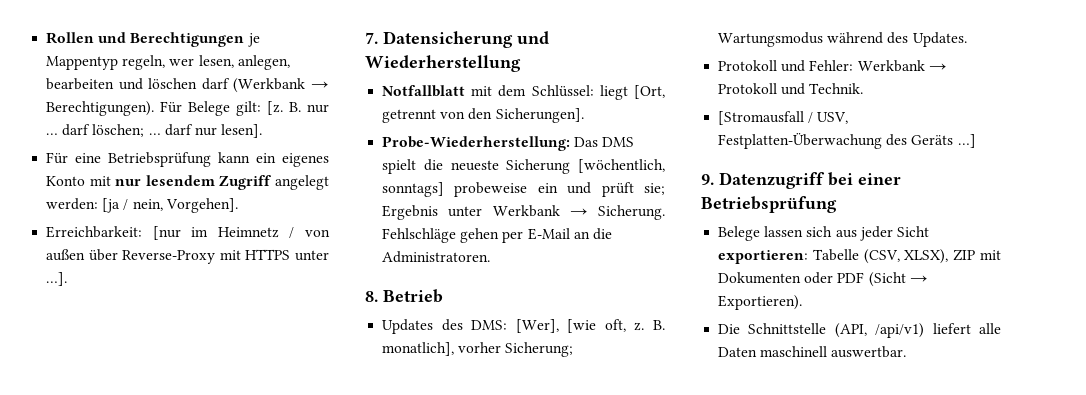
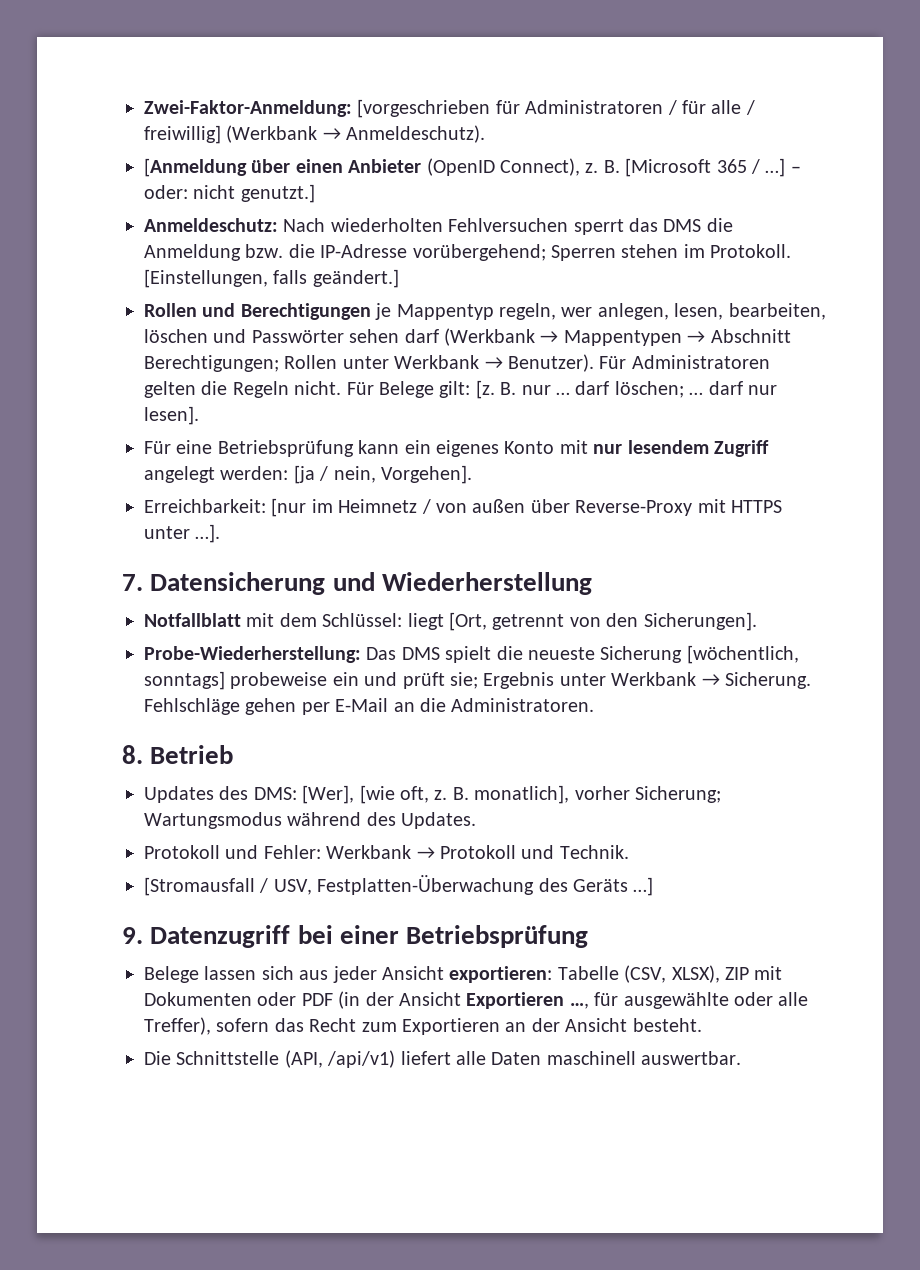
+ Zwei-Faktor-Anmeldung: [vorgeschrieben für Administratoren / für alle / freiwillig] (Werkbank → Anmeldeschutz).
+ [Anmeldung über einen Anbieter (OpenID Connect), z. B. [Microsoft 365 / …] – oder: nicht genutzt.]
+ Anmeldeschutz: Nach wiederholten Fehlversuchen sperrt das DMS die Anmeldung bzw. die IP-Adresse vorübergehend; Sperren stehen im Protokoll. [Einstellungen, falls geändert.]
- Rollen und Berechtigungen je Mappentyp regeln, wer lesen, anlegen, bearbeiten und löschen darf (Werkbank → Berechtigungen).
+ Rollen und Berechtigungen je Mappentyp regeln, wer anlegen, lesen, bearbeiten, löschen und Passwörter sehen darf (Werkbank → Mappentypen → Abschnitt Berechtigungen; Rollen unter Werkbank → Benutzer). Für Administratoren gelten die Regeln nicht.
- Belege lassen sich aus jeder Sicht exportieren: Tabelle (CSV, XLSX), ZIP mit Dokumenten oder PDF (Sicht → Exportieren).
+ Belege lassen sich aus jeder Ansicht exportieren: Tabelle (CSV, XLSX), ZIP mit Dokumenten oder PDF (in der Ansicht Exportieren …, für ausgewählte oder alle Treffer), sofern das Recht zum Exportieren an der Ansicht besteht.

